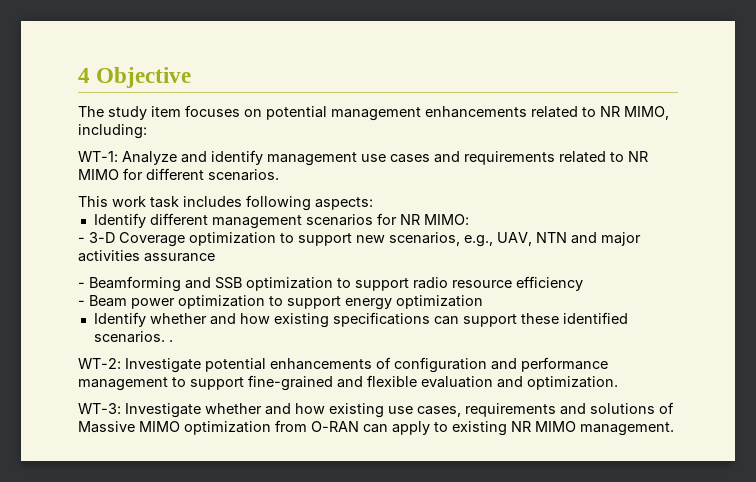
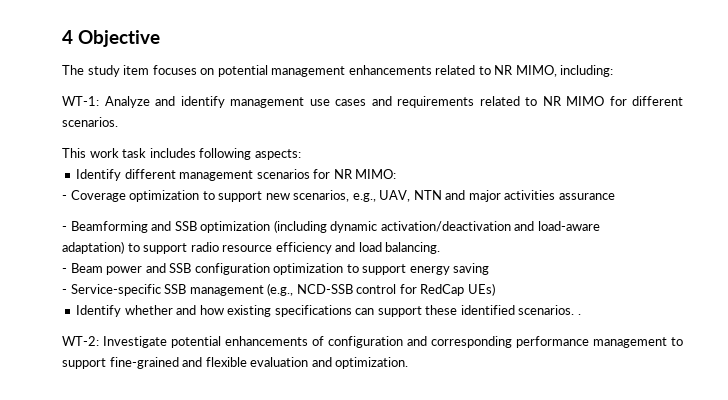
- - 3-D Coverage optimization to support new scenarios, e.g., UAV, NTN and major activities assurance
+ - Coverage optimization to support new scenarios, e.g., UAV, NTN and major activities assurance
- - Beamforming and SSB optimization to support radio resource efficiency
+ - Beamforming and SSB optimization (including dynamic activation/deactivation and load-aware
+ adaptation) to support radio resource efficiency and load balancing.
- - Beam power optimization to support energy optimization
+ - Beam power and SSB configuration optimization to support energy saving
+ - Service-specific SSB management (e.g., NCD-SSB control for RedCap UEs)
- WT-2: Investigate potential enhancements of configuration and performance management to support fine-grained and flexible evaluation and optimization.
+ WT-2: Investigate potential enhancements of configuration and corresponding performance management to support fine-grained and flexible evaluation and optimization.
- WT-3: Investigate whether and how existing use cases, requirements and solutions of Massive MIMO optimization from O-RAN can apply to existing NR MIMO management.

